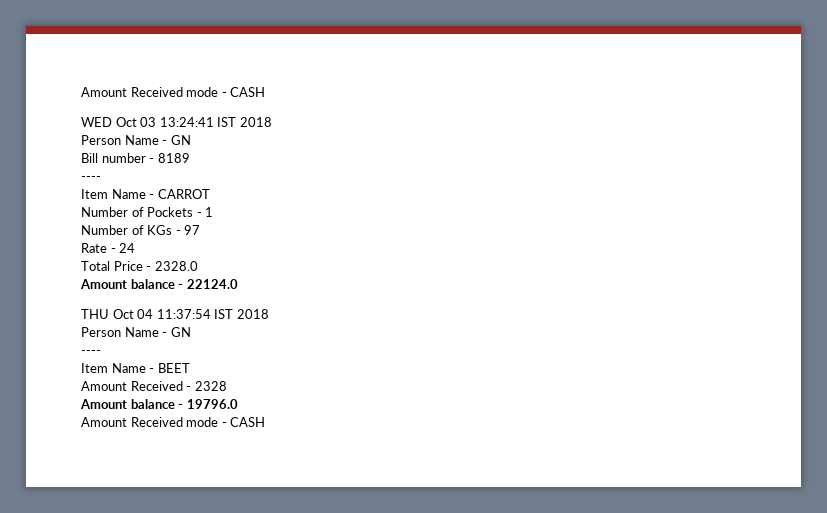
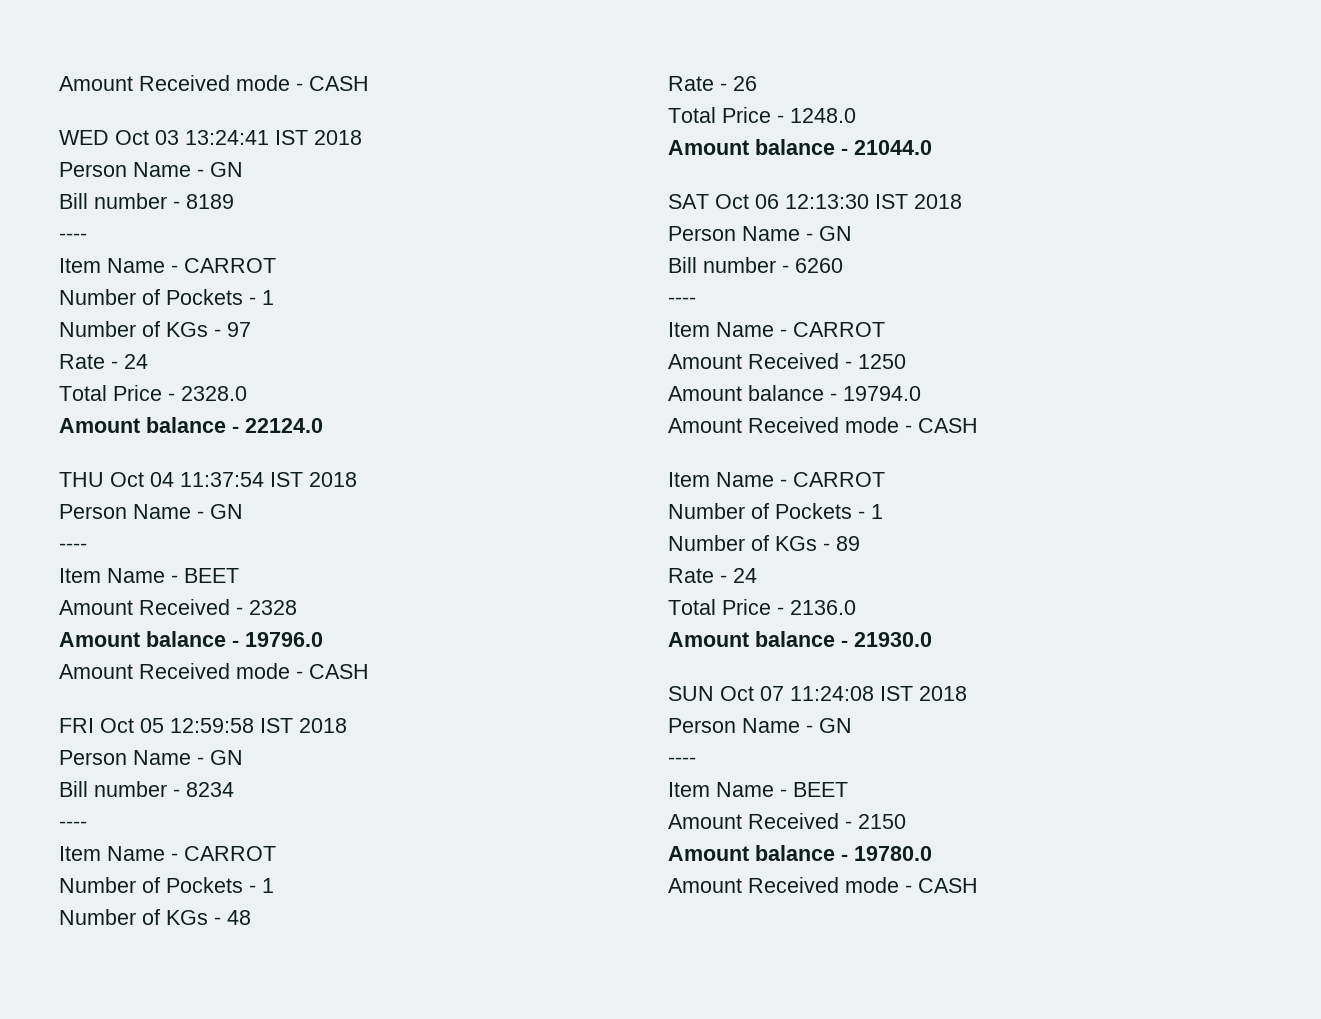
+ FRI Oct 05 12:59:58 IST 2018
+ Person Name - GN
+ Bill number - 8234
+ ----
+ Item Name - CARROT
+ Number of Pockets - 1
+ Number of KGs - 48
+ Rate - 26
+ Total Price - 1248.0
+ Amount balance - 21044.0
+ SAT Oct 06 12:13:30 IST 2018
+ Person Name - GN
+ Bill number - 6260
+ ----
+ Item Name - CARROT
+ Amount Received - 1250
+ Amount balance - 19794.0
+ Amount Received mode - CASH
+ Item Name - CARROT
+ Number of Pockets - 1
+ Number of KGs - 89
+ Rate - 24
+ Total Price - 2136.0
+ Amount balance - 21930.0
+ SUN Oct 07 11:24:08 IST 2018
+ Person Name - GN
+ ----
+ Item Name - BEET
+ Amount Received - 2150
+ Amount balance - 19780.0
+ Amount Received mode - CASH

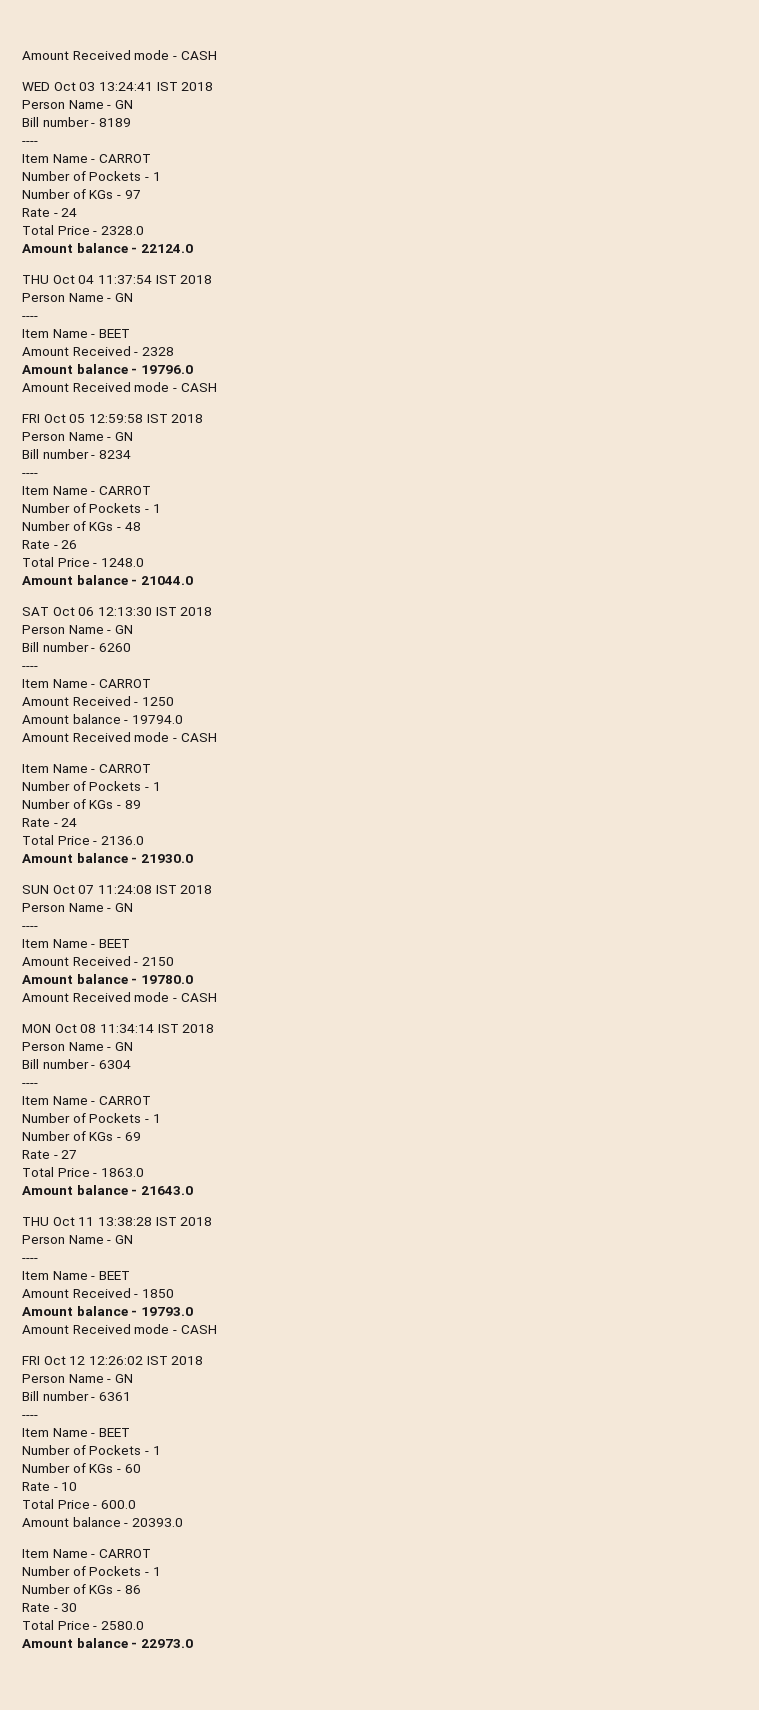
+ MON Oct 08 11:34:14 IST 2018
+ Person Name - GN
+ Bill number - 6304
+ ----
+ Item Name - CARROT
+ Number of Pockets - 1
+ Number of KGs - 69
+ Rate - 27
+ Total Price - 1863.0
+ Amount balance - 21643.0
+ THU Oct 11 13:38:28 IST 2018
+ Person Name - GN
+ ----
+ Item Name - BEET
+ Amount Received - 1850
+ Amount balance - 19793.0
+ Amount Received mode - CASH
+ FRI Oct 12 12:26:02 IST 2018
+ Person Name - GN
+ Bill number - 6361
+ ----
+ Item Name - BEET
+ Number of Pockets - 1
+ Number of KGs - 60
+ Rate - 10
+ Total Price - 600.0
+ Amount balance - 20393.0
+ Item Name - CARROT
+ Number of Pockets - 1
+ Number of KGs - 86
+ Rate - 30
+ Total Price - 2580.0
+ Amount balance - 22973.0

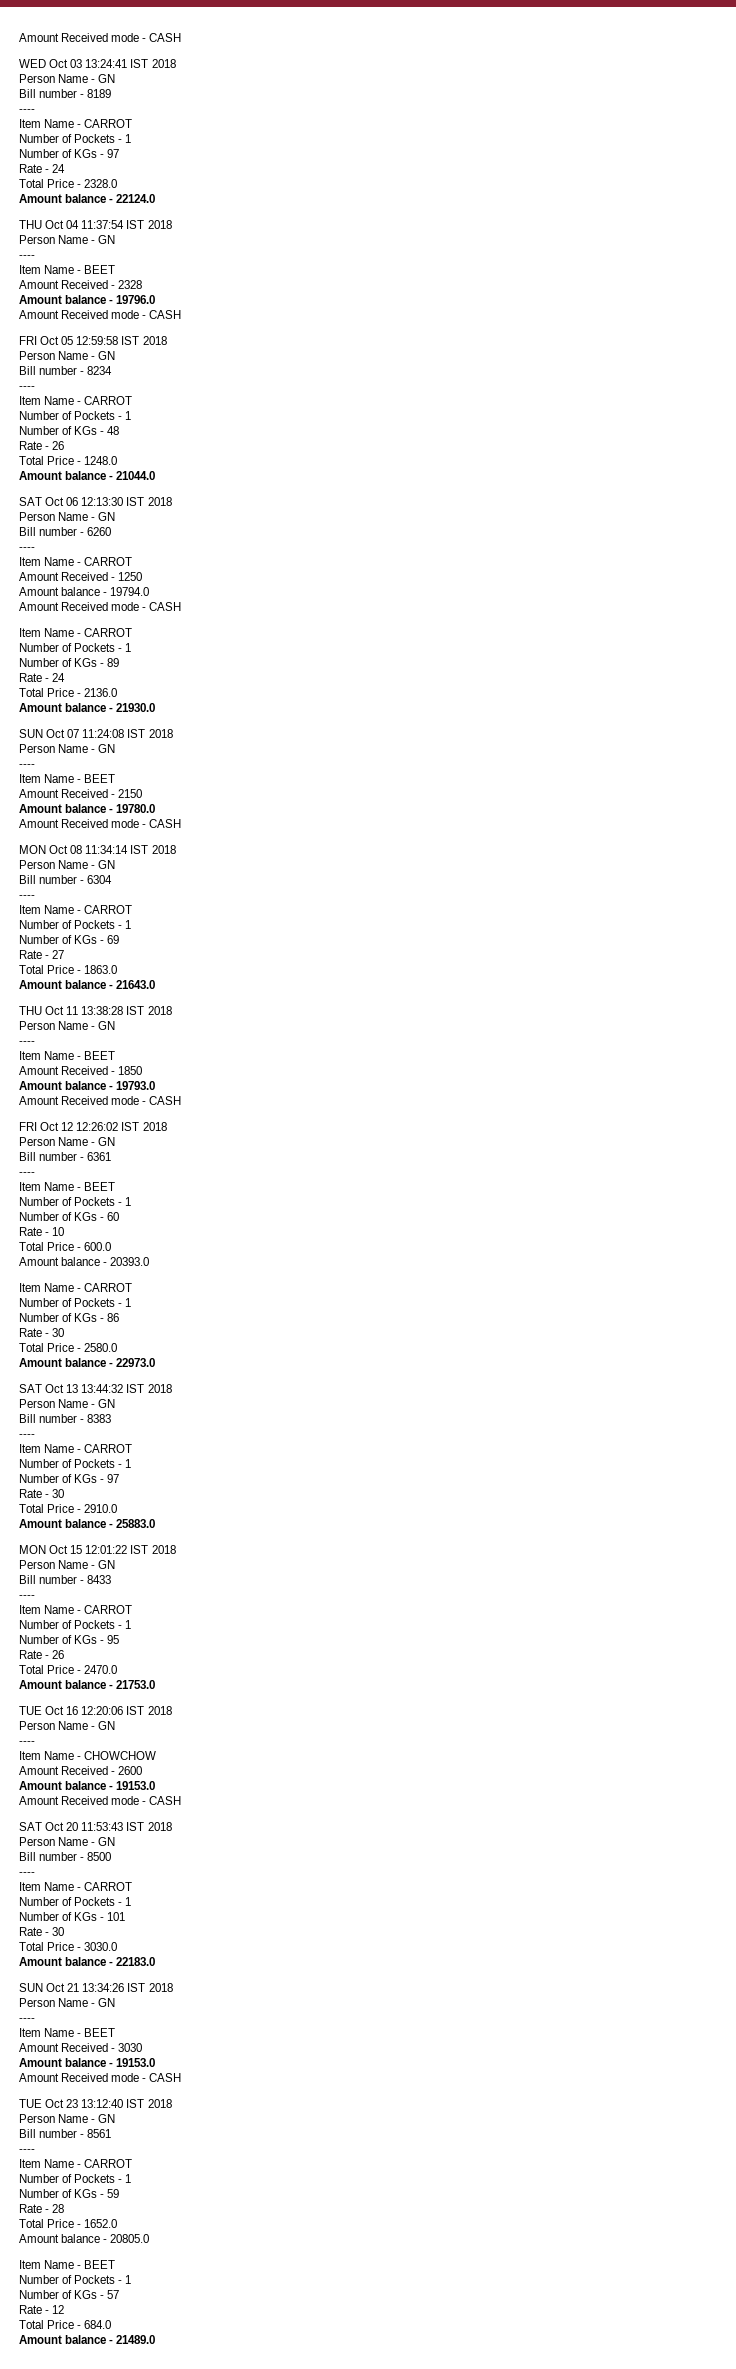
+ SAT Oct 13 13:44:32 IST 2018
+ Person Name - GN
+ Bill number - 8383
+ ----
+ Item Name - CARROT
+ Number of Pockets - 1
+ Number of KGs - 97
+ Rate - 30
+ Total Price - 2910.0
+ Amount balance - 25883.0
+ MON Oct 15 12:01:22 IST 2018
+ Person Name - GN
+ Bill number - 8433
+ ----
+ Item Name - CARROT
+ Number of Pockets - 1
+ Number of KGs - 95
+ Rate - 26
+ Total Price - 2470.0
+ Amount balance - 21753.0
+ TUE Oct 16 12:20:06 IST 2018
+ Person Name - GN
+ ----
+ Item Name - CHOWCHOW
+ Amount Received - 2600
+ Amount balance - 19153.0
+ Amount Received mode - CASH
+ SAT Oct 20 11:53:43 IST 2018
+ Person Name - GN
+ Bill number - 8500
+ ----
+ Item Name - CARROT
+ Number of Pockets - 1
+ Number of KGs - 101
+ Rate - 30
+ Total Price - 3030.0
+ Amount balance - 22183.0
+ SUN Oct 21 13:34:26 IST 2018
+ Person Name - GN
+ ----
+ Item Name - BEET
+ Amount Received - 3030
+ Amount balance - 19153.0
+ Amount Received mode - CASH
+ TUE Oct 23 13:12:40 IST 2018
+ Person Name - GN
+ Bill number - 8561
+ ----
+ Item Name - CARROT
+ Number of Pockets - 1
+ Number of KGs - 59
+ Rate - 28
+ Total Price - 1652.0
+ Amount balance - 20805.0
+ Item Name - BEET
+ Number of Pockets - 1
+ Number of KGs - 57
+ Rate - 12
+ Total Price - 684.0
+ Amount balance - 21489.0

